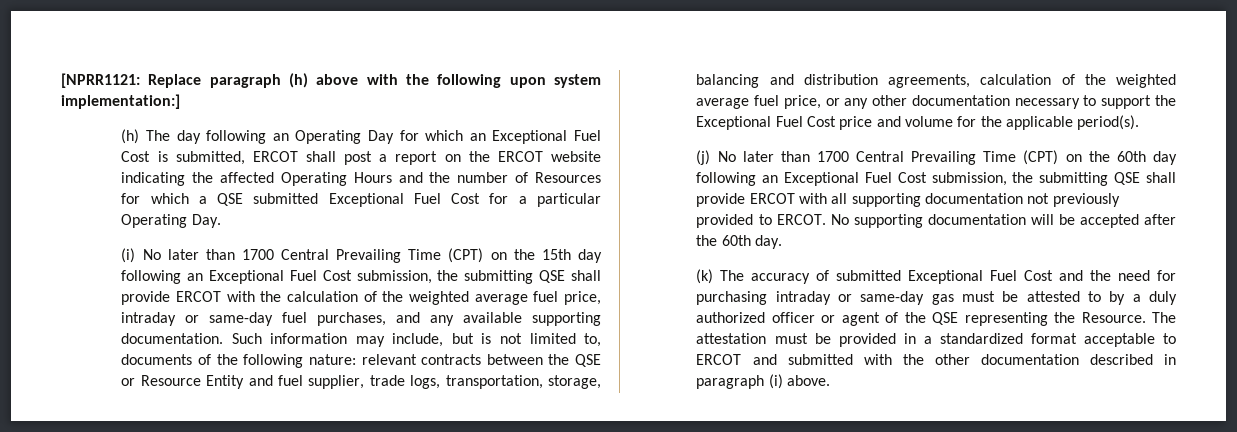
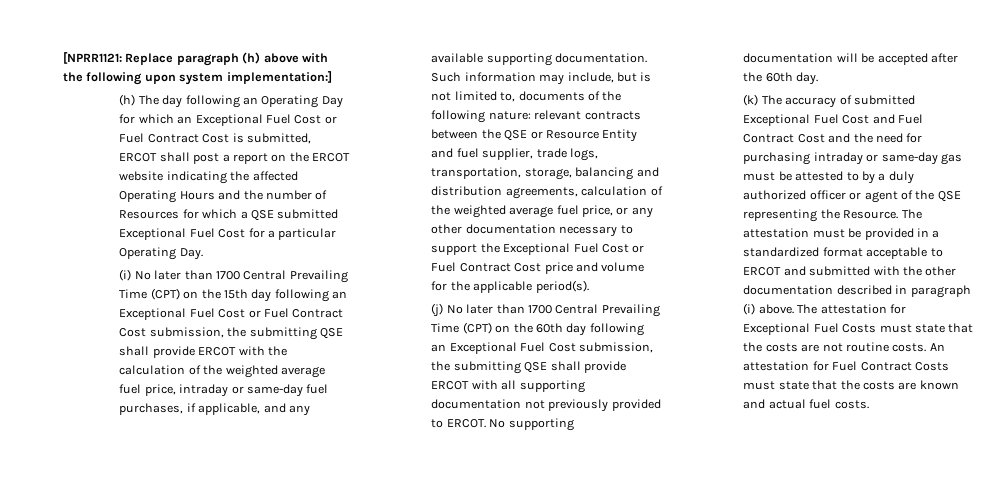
- (h) The day following an Operating Day for which an Exceptional Fuel Cost is submitted, ERCOT shall post a report on the ERCOT website indicating the affected Operating Hours and the number of Resources for which a QSE submitted Exceptional Fuel Cost for a particular Operating Day.
+ (h) The day following an Operating Day for which an Exceptional Fuel Cost or Fuel Contract Cost is submitted, ERCOT shall post a report on the ERCOT website indicating the affected Operating Hours and the number of Resources for which a QSE submitted Exceptional Fuel Cost for a particular Operating Day.
- (i) No later than 1700 Central Prevailing Time (CPT) on the 15th day following an Exceptional Fuel Cost submission, the submitting QSE shall provide ERCOT with the calculation of the weighted average fuel price, intraday or same-day fuel purchases, and any available supporting documentation.
+ (i) No later than 1700 Central Prevailing Time (CPT) on the 15th day following an Exceptional Fuel Cost or Fuel Contract Cost submission, the submitting QSE shall provide ERCOT with the calculation of the weighted average fuel price, intraday or same-day fuel purchases, if applicable, and any available supporting documentation.
- Such information may include, but is not limited to, documents of the following nature: relevant contracts between the QSE or Resource Entity and fuel supplier, trade logs, transportation, storage, balancing and distribution agreements, calculation of the weighted average fuel price, or any other documentation necessary to support the Exceptional Fuel Cost price and volume for the applicable period(s).
+ Such information may include, but is not limited to, documents of the following nature: relevant contracts between the QSE or Resource Entity and fuel supplier, trade logs, transportation, storage, balancing and distribution agreements, calculation of the weighted average fuel price, or any other documentation necessary to support the Exceptional Fuel Cost or Fuel Contract Cost price and volume for the applicable period(s).
- (k) The accuracy of submitted Exceptional Fuel Cost and the need for purchasing intraday or same-day gas must be attested to by a duly authorized officer or agent of the QSE representing the Resource.
+ (k) The accuracy of submitted Exceptional Fuel Cost and Fuel Contract Cost and the need for purchasing intraday or same-day gas must be attested to by a duly authorized officer or agent of the QSE representing the Resource.
+ The attestation for Exceptional Fuel Costs must state that the costs are not routine costs. An attestation for Fuel Contract Costs must state that the costs are known and actual fuel costs.

